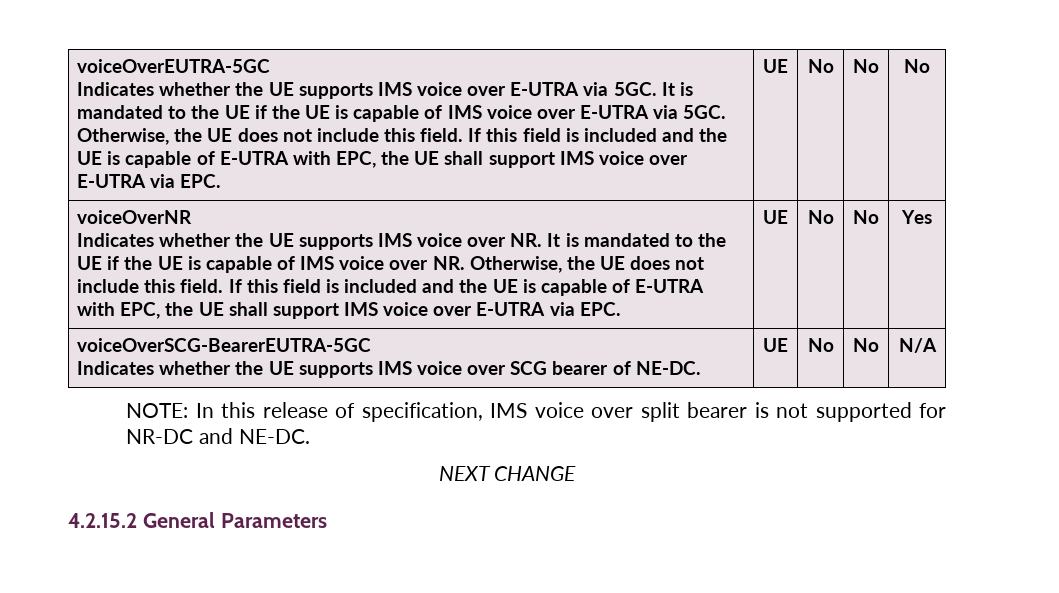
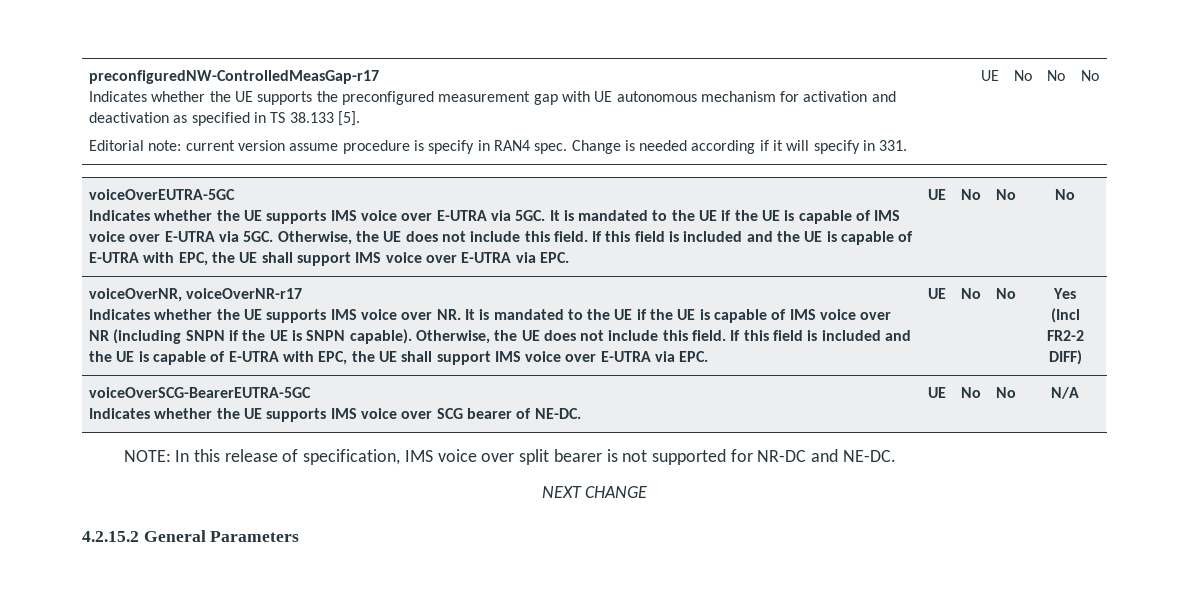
+ preconfiguredNW-ControlledMeasGap-r17
+ Indicates whether the UE supports the preconfigured measurement gap with UE autonomous mechanism for activation and deactivation as specified in TS 38.133 [5].
+ Editorial note: current version assume procedure is specify in RAN4 spec. Change is needed according if it will specify in 331. | UE | No | No | No
- voiceOverNR
+ voiceOverNR, voiceOverNR-r17
- Indicates whether the UE supports IMS voice over NR. It is mandated to the UE if the UE is capable of IMS voice over NR. Otherwise, the UE does not include this field.
+ Indicates whether the UE supports IMS voice over NR. It is mandated to the UE if the UE is capable of IMS voice over NR (including SNPN if the UE is SNPN capable). Otherwise, the UE does not include this field.
+ (Incl FR2-2 DIFF)

